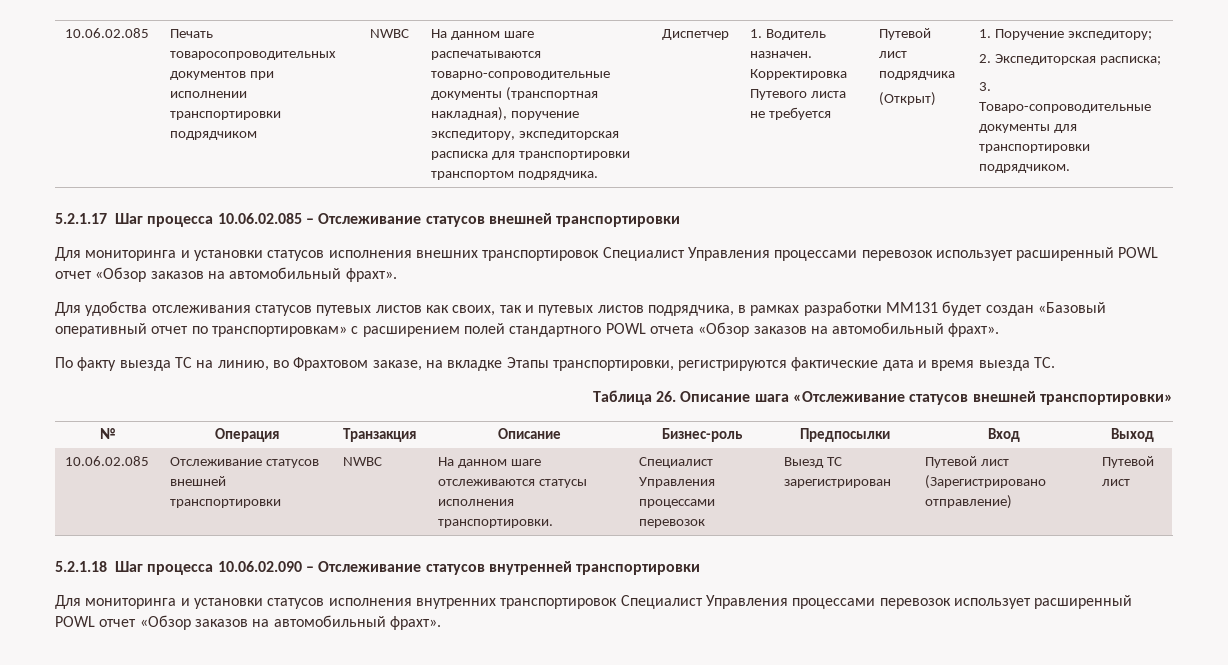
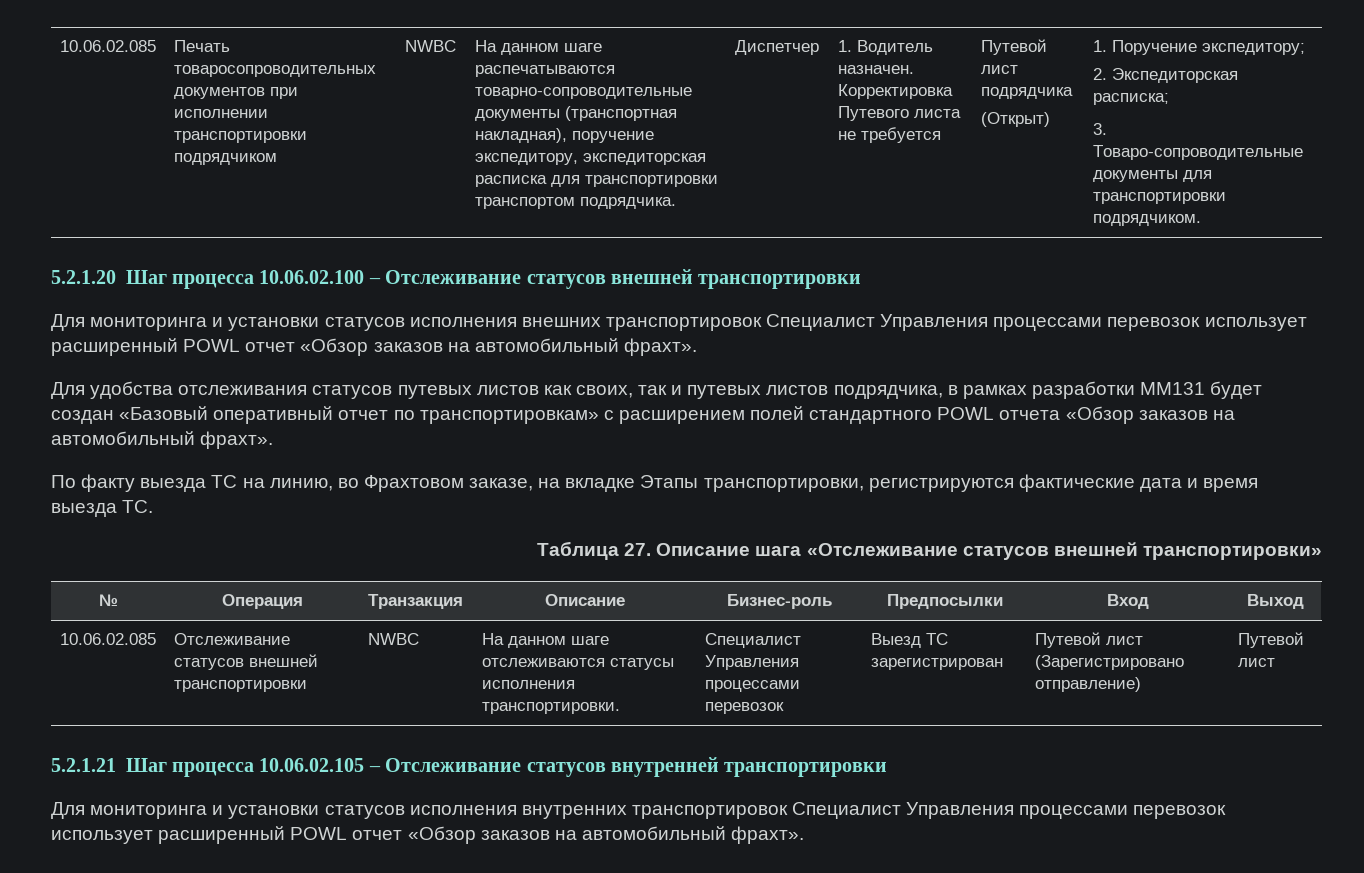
- 5.2.1.17 Шаг процесса 10.06.02.085 – Отслеживание статусов внешней транспортировки
+ 5.2.1.20 Шаг процесса 10.06.02.100 – Отслеживание статусов внешней транспортировки
- Таблица 26. Описание шага «Отслеживание статусов внешней транспортировки»
+ Таблица 27. Описание шага «Отслеживание статусов внешней транспортировки»
- 5.2.1.18 Шаг процесса 10.06.02.090 – Отслеживание статусов внутренней транспортировки
+ 5.2.1.21 Шаг процесса 10.06.02.105 – Отслеживание статусов внутренней транспортировки

